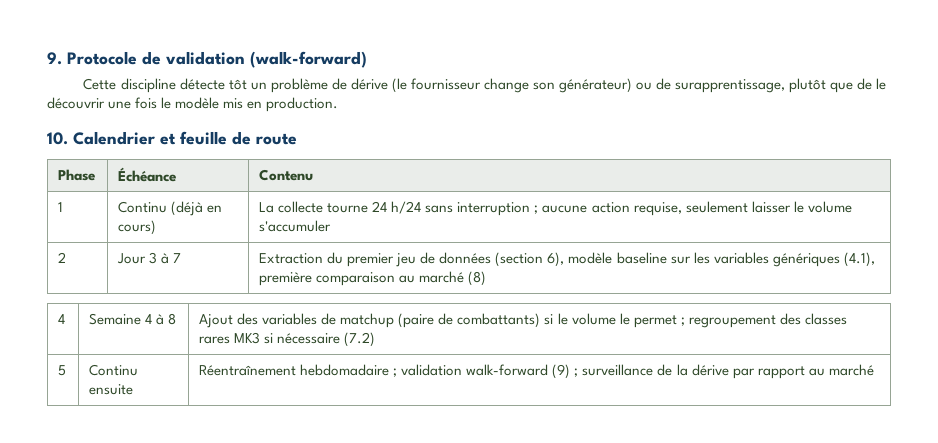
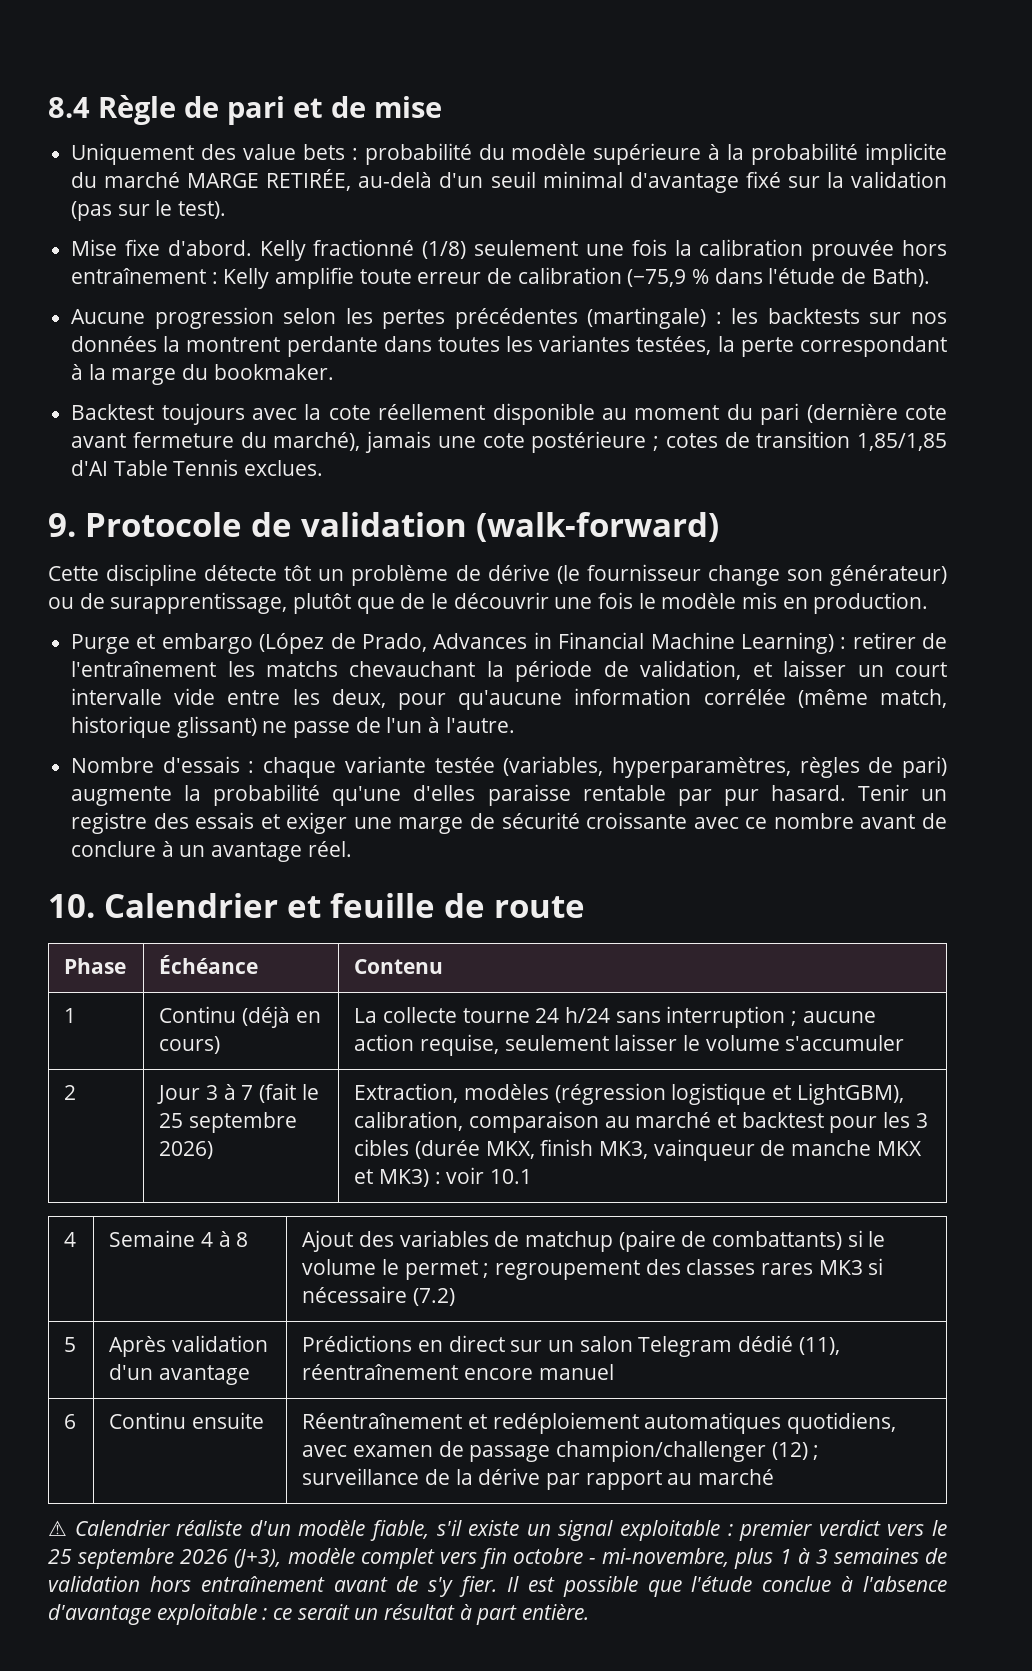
+ 8.4 Règle de pari et de mise
+ Uniquement des value bets : probabilité du modèle supérieure à la probabilité implicite du marché MARGE RETIRÉE, au-delà d'un seuil minimal d'avantage fixé sur la validation (pas sur le test).
+ Mise fixe d'abord. Kelly fractionné (1/8) seulement une fois la calibration prouvée hors entraînement : Kelly amplifie toute erreur de calibration (−75,9 % dans l'étude de Bath).
+ Aucune progression selon les pertes précédentes (martingale) : les backtests sur nos données la montrent perdante dans toutes les variantes testées, la perte correspondant à la marge du bookmaker.
+ Backtest toujours avec la cote réellement disponible au moment du pari (dernière cote avant fermeture du marché), jamais une cote postérieure ; cotes de transition 1,85/1,85 d'AI Table Tennis exclues.
+ Purge et embargo (López de Prado, Advances in Financial Machine Learning) : retirer de l'entraînement les matchs chevauchant la période de validation, et laisser un court intervalle vide entre les deux, pour qu'aucune information corrélée (même match, historique glissant) ne passe de l'un à l'autre.
+ Nombre d'essais : chaque variante testée (variables, hyperparamètres, règles de pari) augmente la probabilité qu'une d'elles paraisse rentable par pur hasard. Tenir un registre des essais et exiger une marge de sécurité croissante avec ce nombre avant de conclure à un avantage réel.
- 2 | Jour 3 à 7 | Extraction du premier jeu de données (section 6), modèle baseline sur les variables génériques (4.1), première comparaison au marché (8)
+ 2 | Jour 3 à 7 (fait le 25 septembre 2026) | Extraction, modèles (régression logistique et LightGBM), calibration, comparaison au marché et backtest pour les 3 cibles (durée MKX, finish MK3, vainqueur de manche MKX et MK3) : voir 10.1
- 5 | Continu ensuite | Réentraînement hebdomadaire ; validation walk-forward (9) ; surveillance de la dérive par rapport au marché
+ 5 | Après validation d'un avantage | Prédictions en direct sur un salon Telegram dédié (11), réentraînement encore manuel
+ 6 | Continu ensuite | Réentraînement et redéploiement automatiques quotidiens, avec examen de passage champion/challenger (12) ; surveillance de la dérive par rapport au marché
+ ⚠ Calendrier réaliste d'un modèle fiable, s'il existe un signal exploitable : premier verdict vers le 25 septembre 2026 (J+3), modèle complet vers fin octobre - mi-novembre, plus 1 à 3 semaines de validation hors entraînement avant de s'y fier. Il est possible que l'étude conclue à l'absence d'avantage exploitable : ce serait un résultat à part entière.

